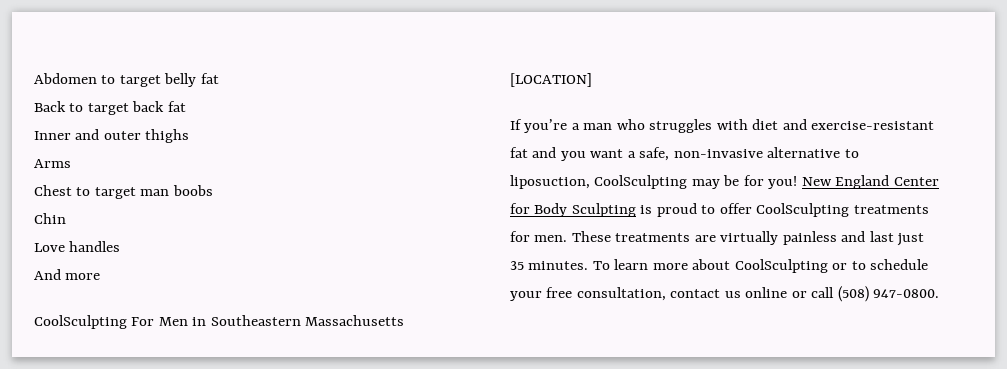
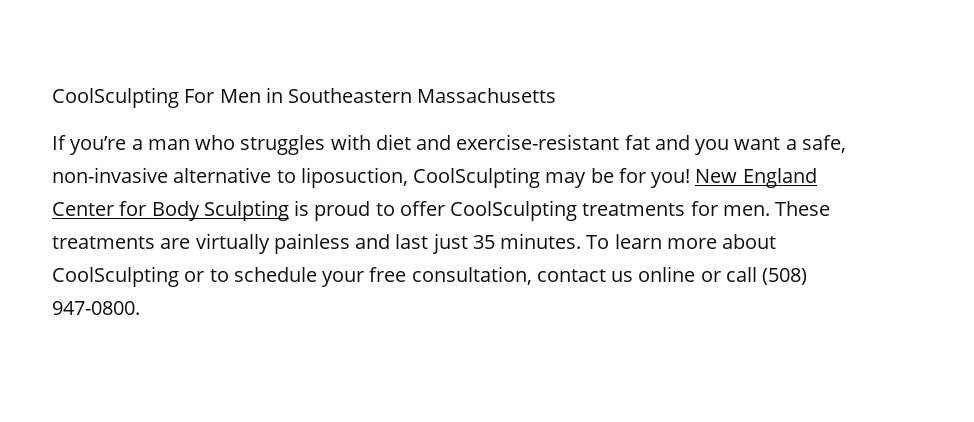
- Abdomen to target belly fat
- Back to target back fat
- Inner and outer thighs
- Arms
- Chest to target man boobs
- Chin
- Love handles
- And more
- CoolSculpting For Men in Southeastern Massachusetts [LOCATION]
+ CoolSculpting For Men in Southeastern Massachusetts

